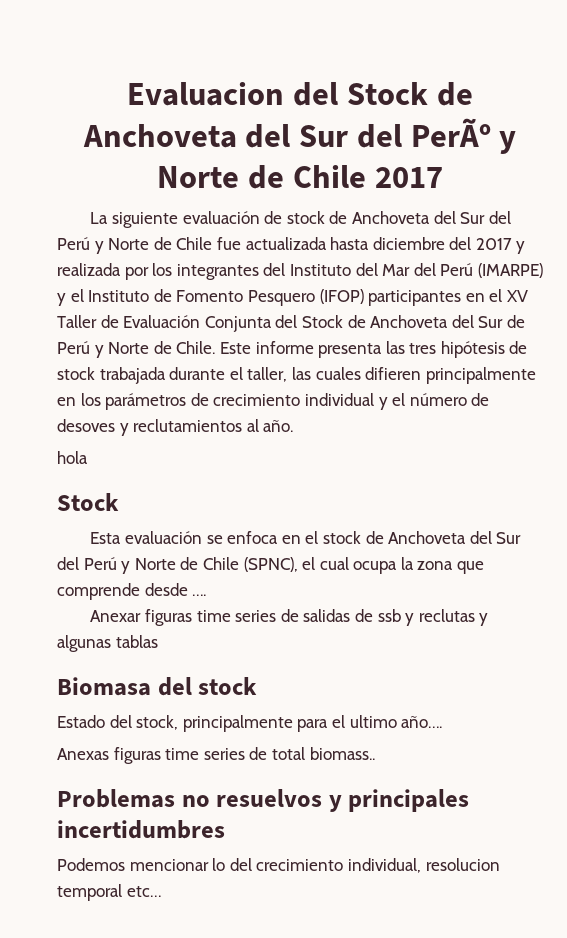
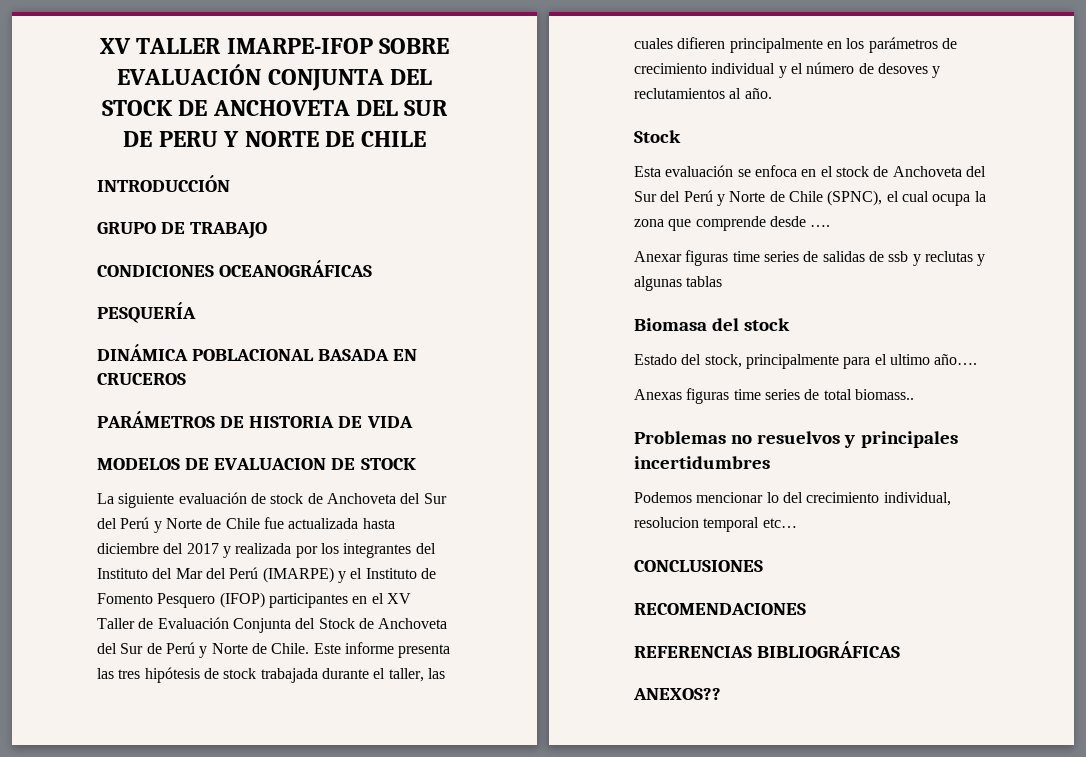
- Evaluacion del Stock de Anchoveta del Sur del PerÃº y Norte de Chile 2017
+ XV TALLER IMARPE-IFOP SOBRE EVALUACIÓN CONJUNTA DEL STOCK DE ANCHOVETA DEL SUR DE PERU Y NORTE DE CHILE
+ INTRODUCCIÓN
+ GRUPO DE TRABAJO
+ CONDICIONES OCEANOGRÁFICAS
+ PESQUERÍA
+ DINÁMICA POBLACIONAL BASADA EN CRUCEROS
+ PARÁMETROS DE HISTORIA DE VIDA
+ MODELOS DE EVALUACION DE STOCK
- hola
+ CONCLUSIONES
+ RECOMENDACIONES
+ REFERENCIAS BIBLIOGRÁFICAS
+ ANEXOS??

